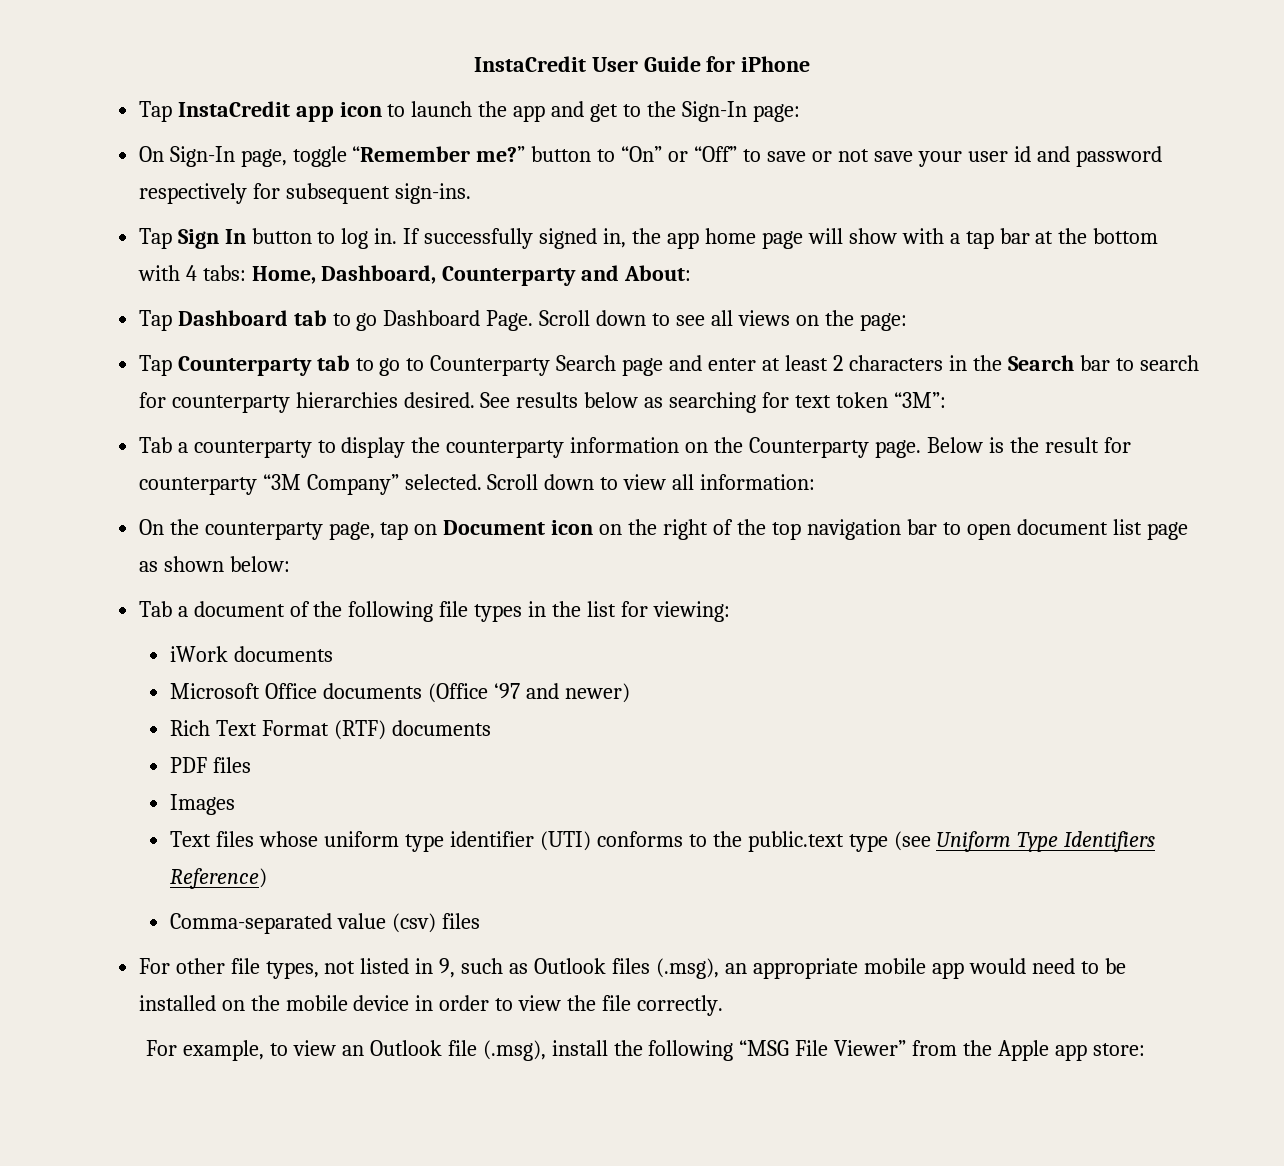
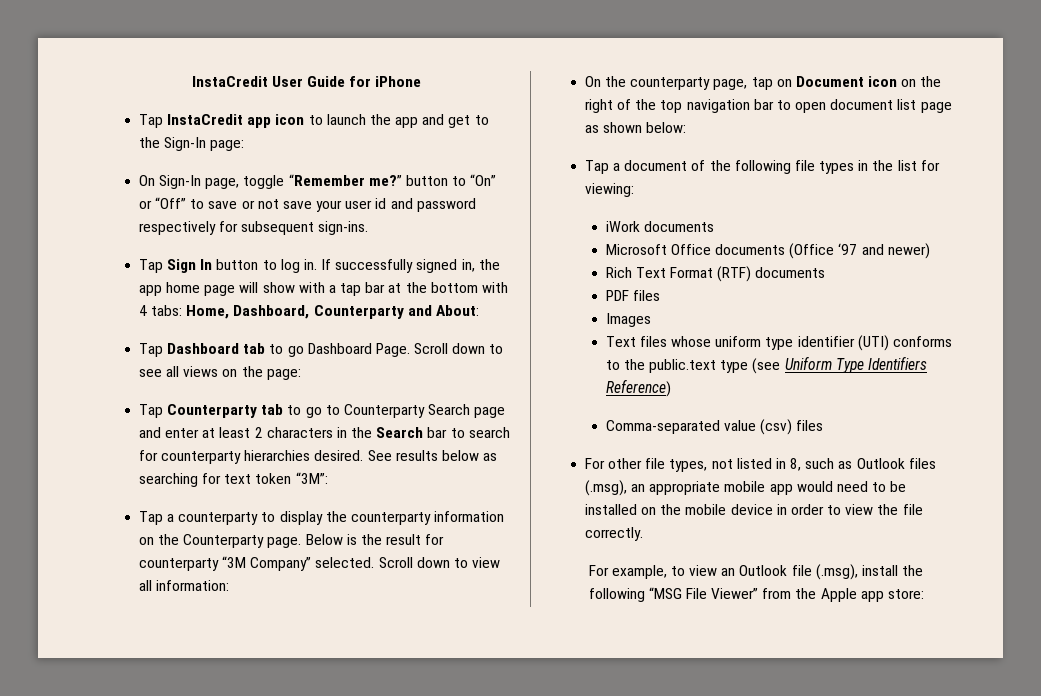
- Tab a counterparty to display the counterparty information on the Counterparty page.
+ Tap a counterparty to display the counterparty information on the Counterparty page.
- Tab a document of the following file types in the list for viewing:
+ Tap a document of the following file types in the list for viewing:
- For other file types, not listed in 9, such as Outlook files (.msg), an appropriate mobile app would need to be installed on the mobile device in order to view the file correctly.
+ For other file types, not listed in 8, such as Outlook files (.msg), an appropriate mobile app would need to be installed on the mobile device in order to view the file correctly.

